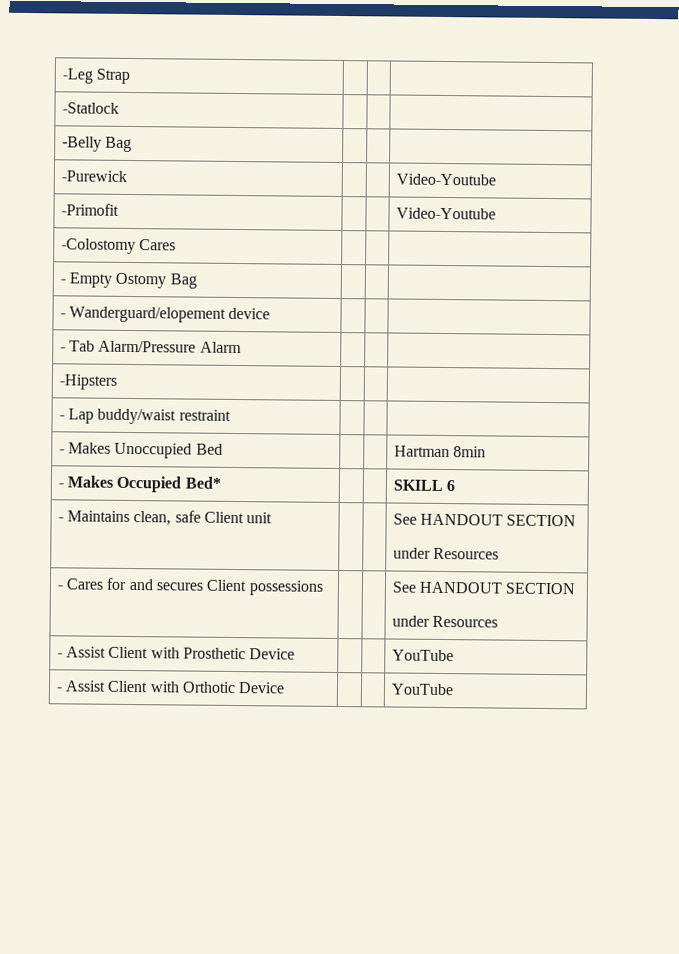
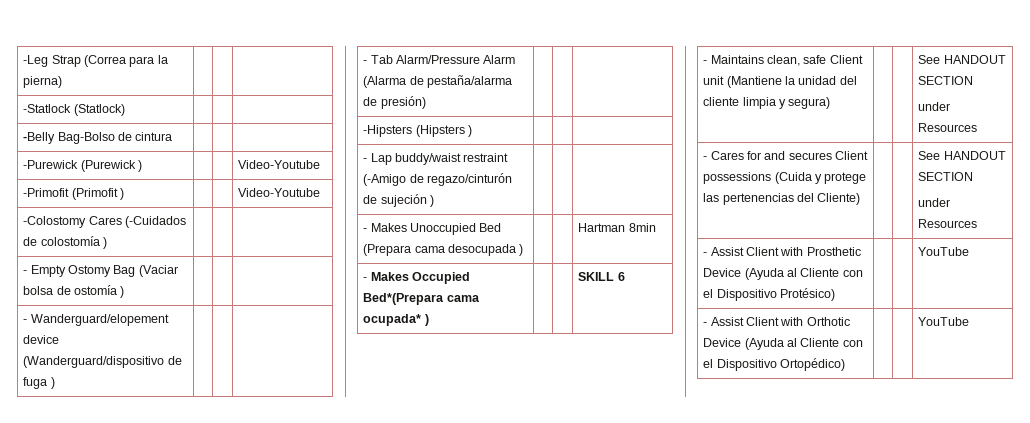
- -Leg Strap | | |
+ -Leg Strap (Correa para la pierna) | | |
- -Statlock | | |
+ -Statlock (Statlock) | | |
- -Belly Bag | | |
+ -Belly Bag-Bolso de cintura | | |
- -Purewick | | | Video-Youtube
+ -Purewick (Purewick ) | | | Video-Youtube
- -Primofit | | | Video-Youtube
+ -Primofit (Primofit ) | | | Video-Youtube
- -Colostomy Cares | | |
+ -Colostomy Cares (-Cuidados de colostomía ) | | |
- - Empty Ostomy Bag | | |
+ - Empty Ostomy Bag (Vaciar bolsa de ostomía ) | | |
- - Wanderguard/elopement device | | |
+ - Wanderguard/elopement device (Wanderguard/dispositivo de fuga ) | | |
- - Tab Alarm/Pressure Alarm | | |
+ - Tab Alarm/Pressure Alarm (Alarma de pestaña/alarma de presión) | | |
- -Hipsters | | |
+ -Hipsters (Hipsters ) | | |
- - Lap buddy/waist restraint | | |
+ - Lap buddy/waist restraint (-Amigo de regazo/cinturón de sujeción ) | | |
- - Makes Unoccupied Bed | | | Hartman 8min
+ - Makes Unoccupied Bed (Prepara cama desocupada ) | | | Hartman 8min
- - Makes Occupied Bed* | | | SKILL 6
+ - Makes Occupied Bed*(Prepara cama ocupada* ) | | | SKILL 6
- - Maintains clean, safe Client unit | | | See HANDOUT SECTION
+ - Maintains clean, safe Client unit (Mantiene la unidad del cliente limpia y segura) | | | See HANDOUT SECTION
- - Cares for and secures Client possessions | | | See HANDOUT SECTION
+ - Cares for and secures Client possessions (Cuida y protege las pertenencias del Cliente) | | | See HANDOUT SECTION
- - Assist Client with Prosthetic Device | | | YouTube
+ - Assist Client with Prosthetic Device (Ayuda al Cliente con el Dispositivo Protésico) | | | YouTube
- - Assist Client with Orthotic Device | | | YouTube
+ - Assist Client with Orthotic Device (Ayuda al Cliente con el Dispositivo Ortopédico) | | | YouTube

